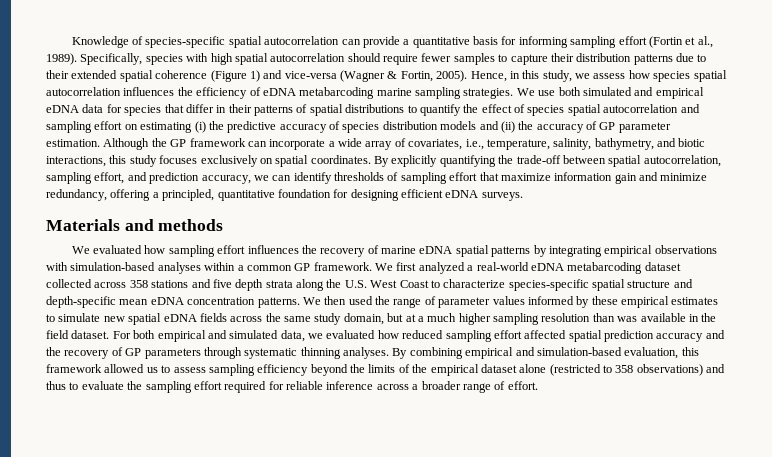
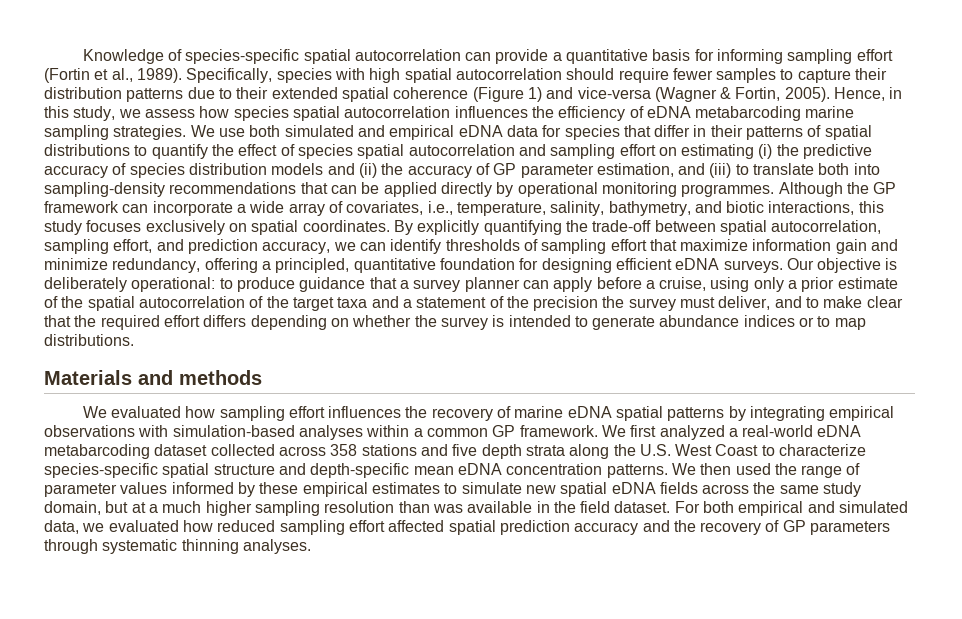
- We use both simulated and empirical eDNA data for species that differ in their patterns of spatial distributions to quantify the effect of species spatial autocorrelation and sampling effort on estimating (i) the predictive accuracy of species distribution models and (ii) the accuracy of GP parameter estimation.
+ We use both simulated and empirical eDNA data for species that differ in their patterns of spatial distributions to quantify the effect of species spatial autocorrelation and sampling effort on estimating (i) the predictive accuracy of species distribution models and (ii) the accuracy of GP parameter estimation, and (iii) to translate both into sampling-density recommendations that can be applied directly by operational monitoring programmes.
+ Our objective is deliberately operational: to produce guidance that a survey planner can apply before a cruise, using only a prior estimate of the spatial autocorrelation of the target taxa and a statement of the precision the survey must deliver, and to make clear that the required effort differs depending on whether the survey is intended to generate abundance indices or to map distributions.
- By combining empirical and simulation-based evaluation, this framework allowed us to assess sampling efficiency beyond the limits of the empirical dataset alone (restricted to 358 observations) and thus to evaluate the sampling effort required for reliable inference across a broader range of effort.

